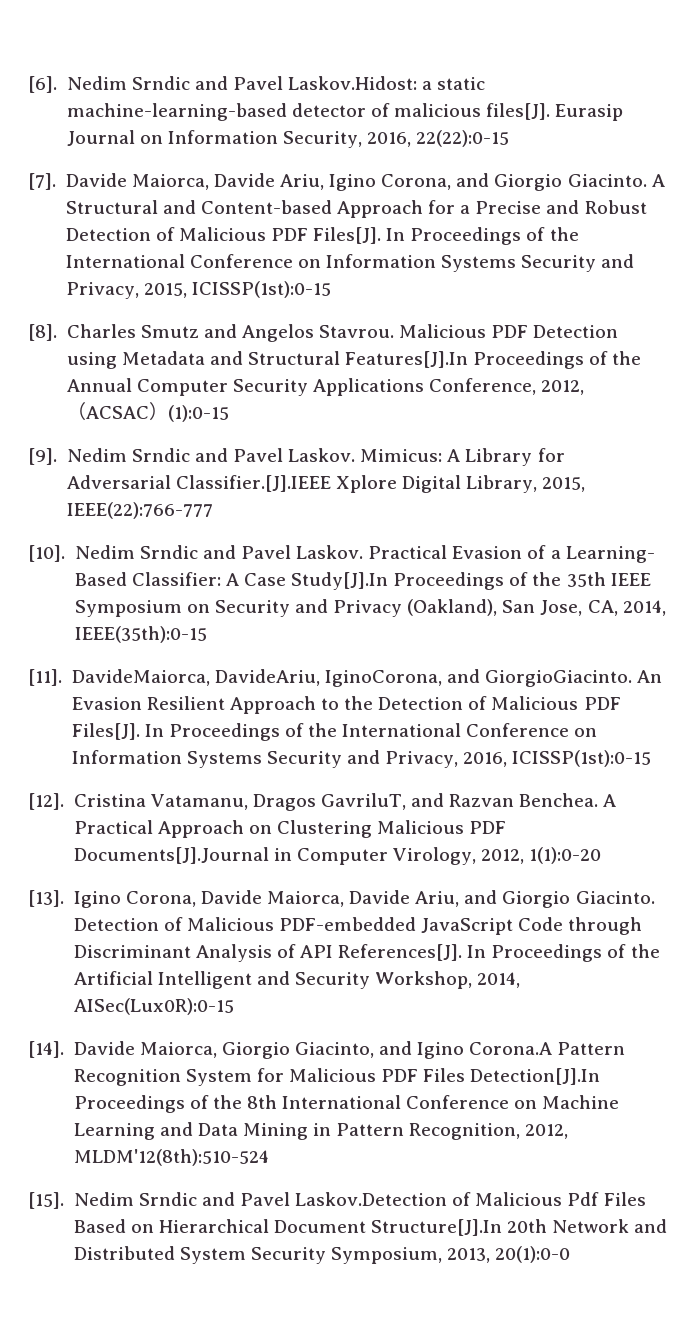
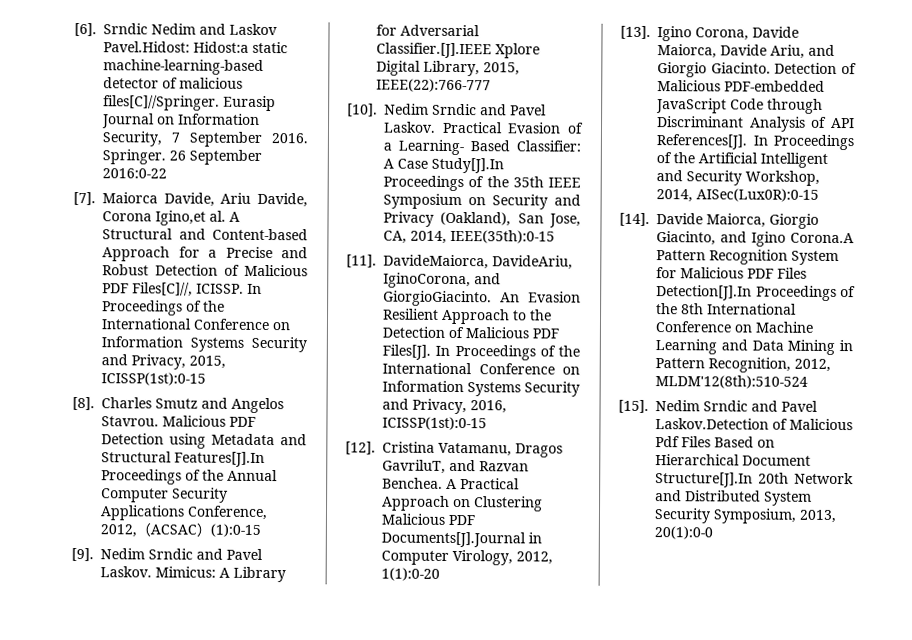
- Nedim Srndic and Pavel Laskov.Hidost: a static machine-learning-based detector of malicious files[J].
+ Srndic Nedim and Laskov Pavel.Hidost: Hidost:a static machine-learning-based detector of malicious files[C]//Springer.
- Eurasip Journal on Information Security, 2016, 22(22):0-15
- [7]. Davide Maiorca, Davide Ariu, Igino Corona, and Giorgio Giacinto. A Structural and Content-based Approach for a Precise and Robust Detection of Malicious PDF Files[J].
+ Eurasip Journal on Information Security, 7 September 2016. Springer. 26 September 2016:0-22
+ [7]. Maiorca Davide, Ariu Davide, Corona Igino,et al. A Structural and Content-based Approach for a Precise and Robust Detection of Malicious PDF Files[C]//, ICISSP.

